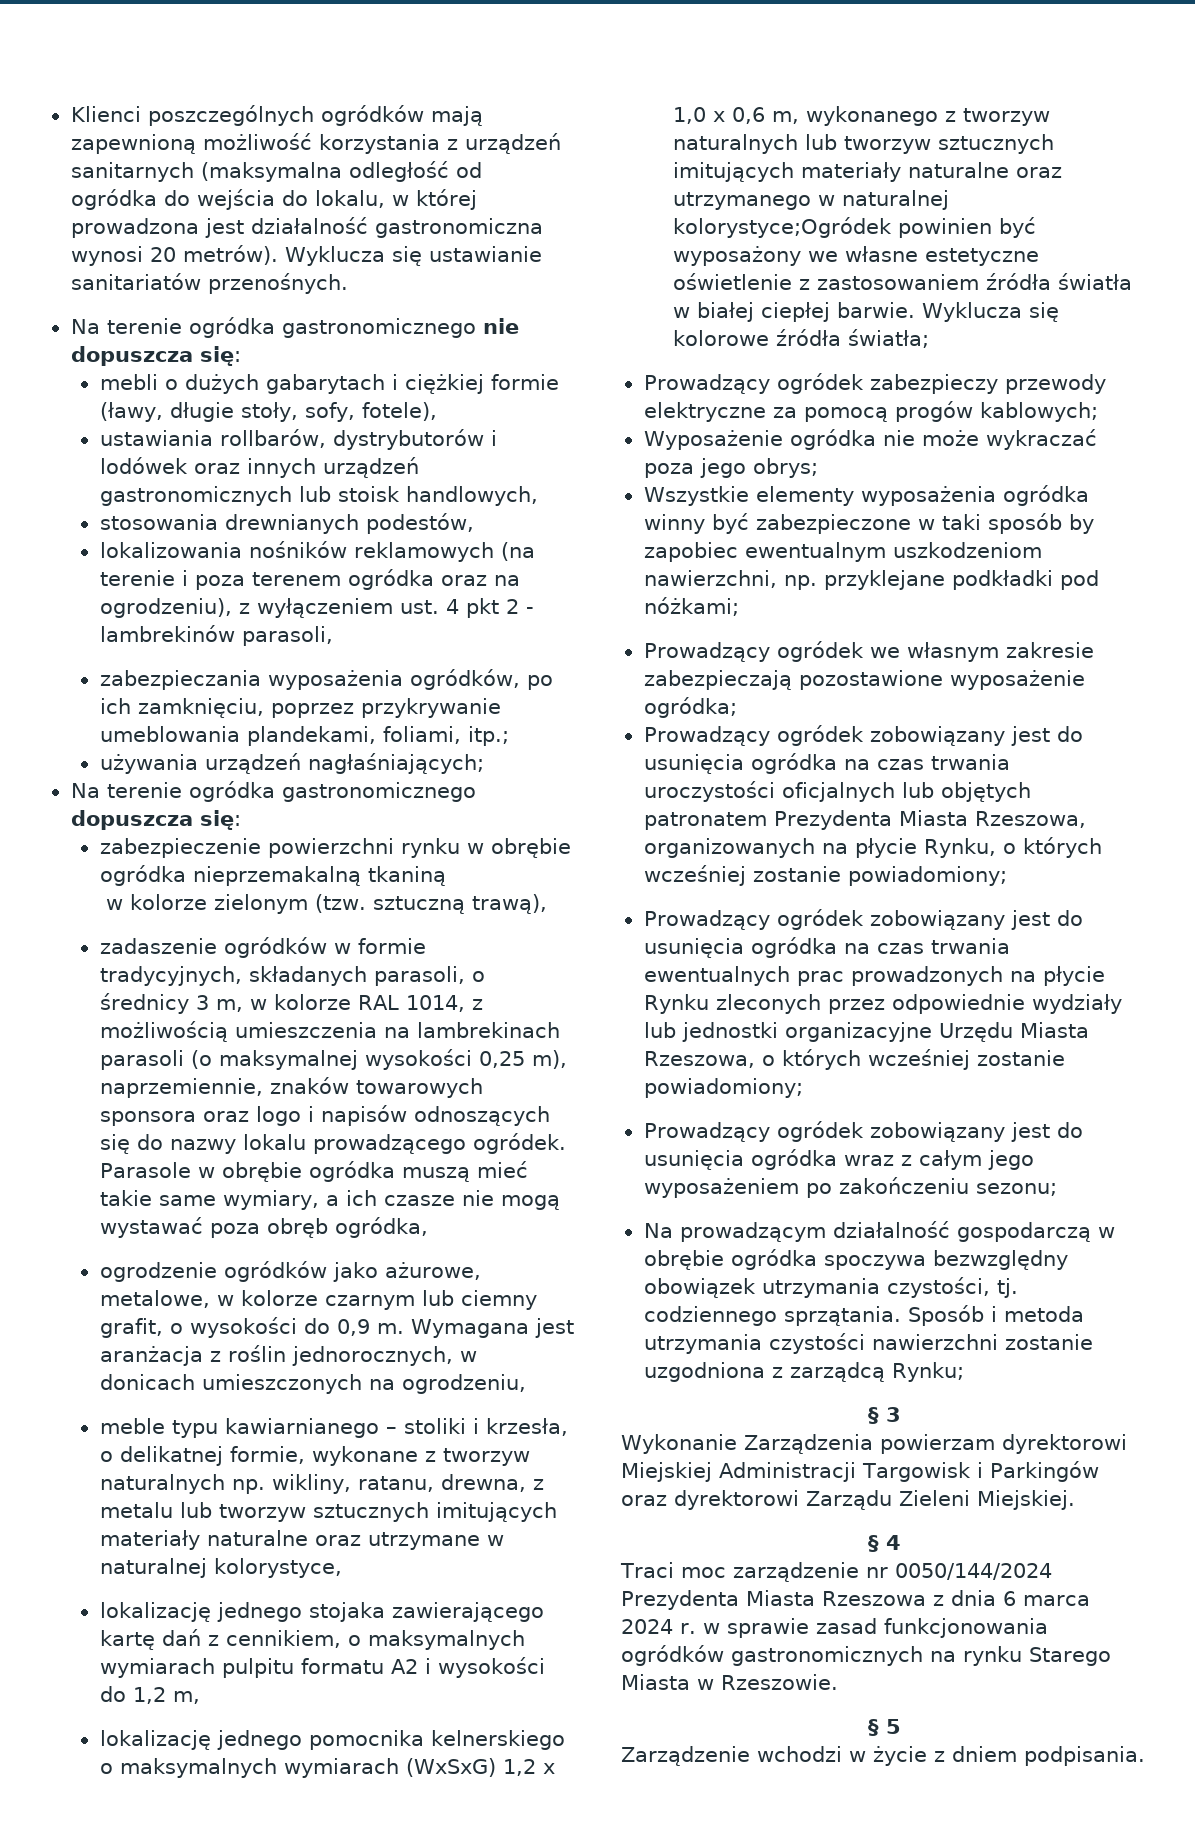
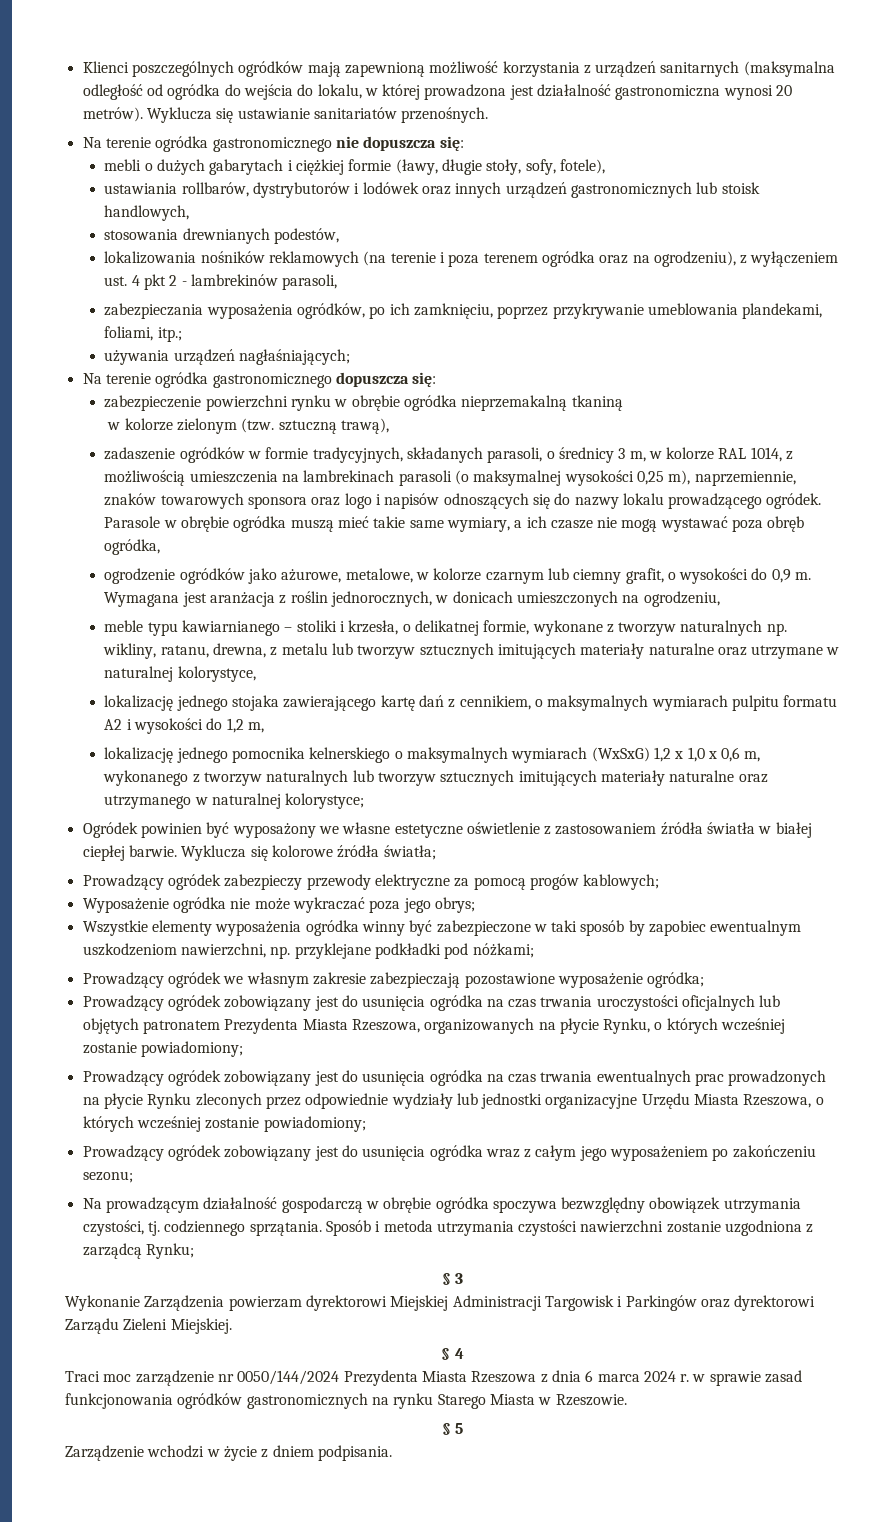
- lokalizację jednego pomocnika kelnerskiego o maksymalnych wymiarach (WxSxG) 1,2 x 1,0 x 0,6 m, wykonanego z tworzyw naturalnych lub tworzyw sztucznych imitujących materiały naturalne oraz utrzymanego w naturalnej kolorystyce;Ogródek powinien być wyposażony we własne estetyczne oświetlenie z zastosowaniem źródła światła w białej ciepłej barwie.
+ lokalizację jednego pomocnika kelnerskiego o maksymalnych wymiarach (WxSxG) 1,2 x 1,0 x 0,6 m, wykonanego z tworzyw naturalnych lub tworzyw sztucznych imitujących materiały naturalne oraz utrzymanego w naturalnej kolorystyce;
+ Ogródek powinien być wyposażony we własne estetyczne oświetlenie z zastosowaniem źródła światła w białej ciepłej barwie.

